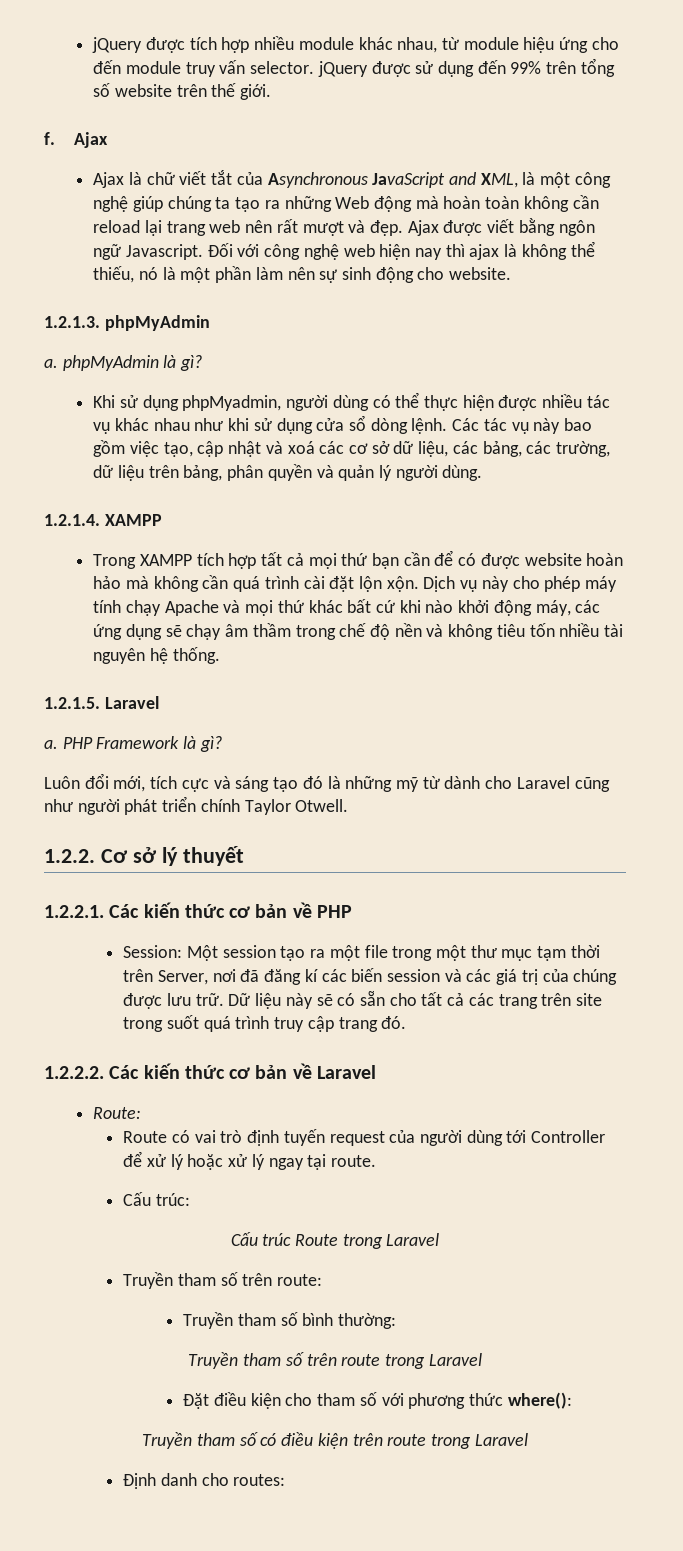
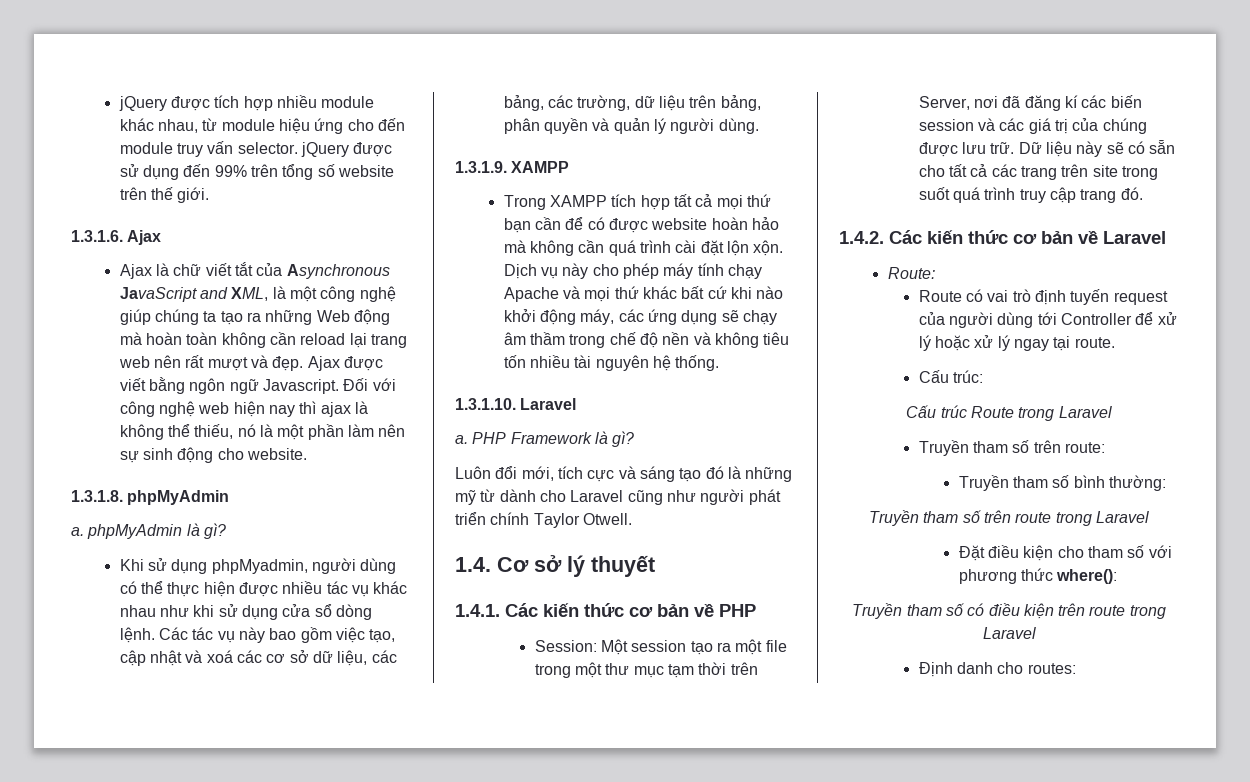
- f. Ajax
+ 1.3.1.6. Ajax
- 1.2.1.3. phpMyAdmin
+ 1.3.1.8. phpMyAdmin
- 1.2.1.4. XAMPP
+ 1.3.1.9. XAMPP
- 1.2.1.5. Laravel
+ 1.3.1.10. Laravel
- 1.2.2. Cơ sở lý thuyết
+ 1.4. Cơ sở lý thuyết
- 1.2.2.1. Các kiến thức cơ bản về PHP
+ 1.4.1. Các kiến thức cơ bản về PHP
- 1.2.2.2. Các kiến thức cơ bản về Laravel
+ 1.4.2. Các kiến thức cơ bản về Laravel

